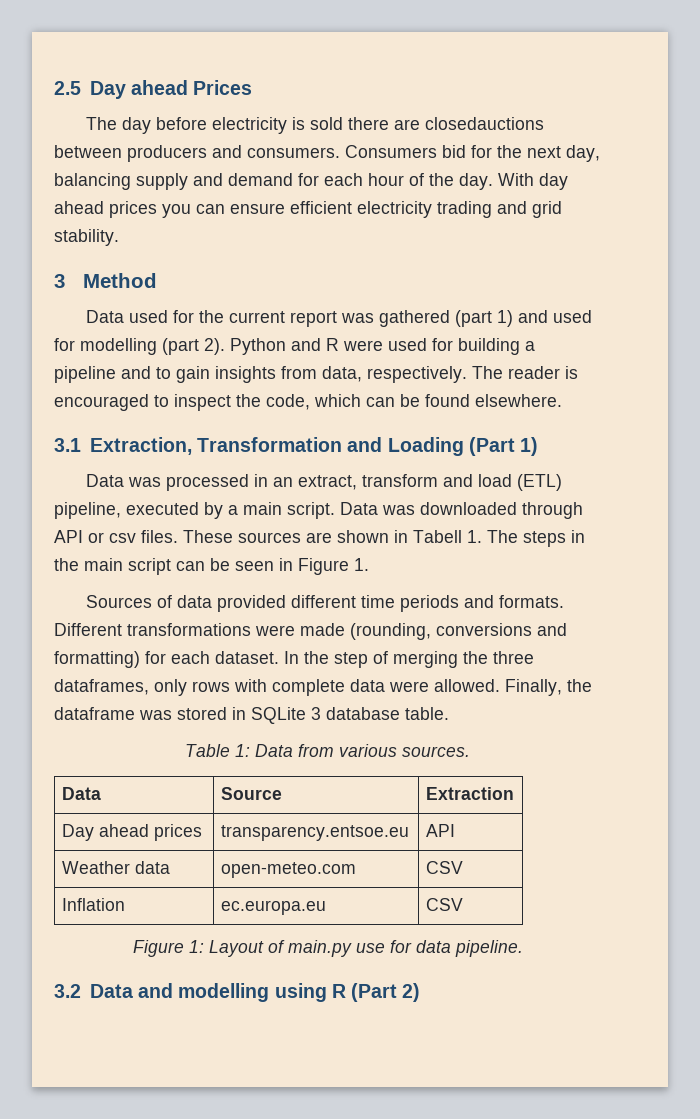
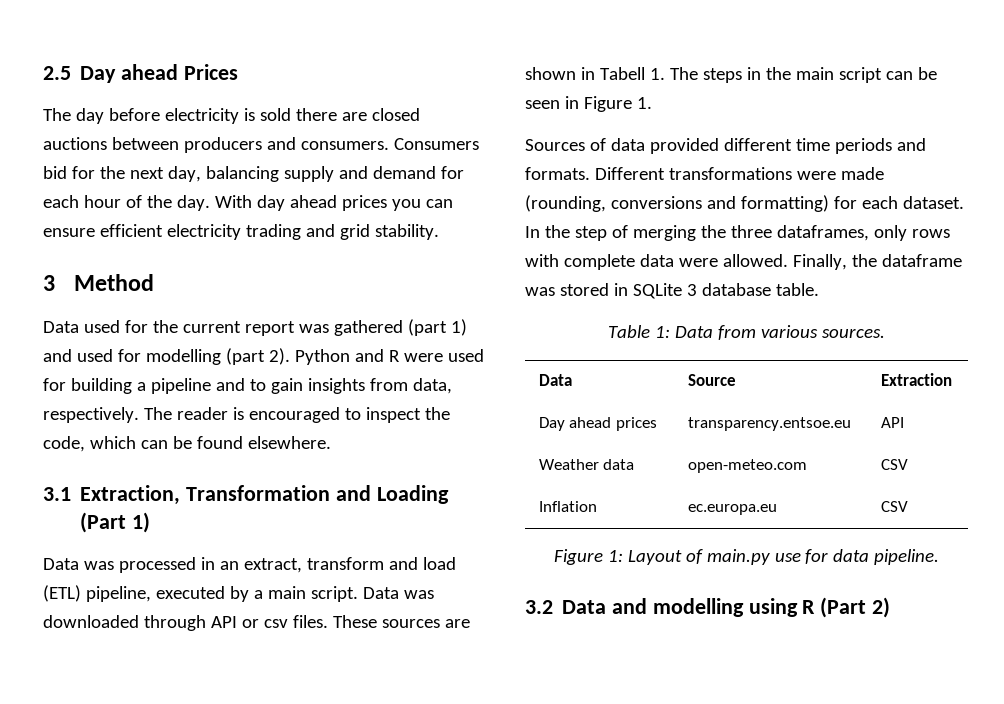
- The day before electricity is sold there are closedauctions between producers and consumers.
+ The day before electricity is sold there are closed auctions between producers and consumers.

